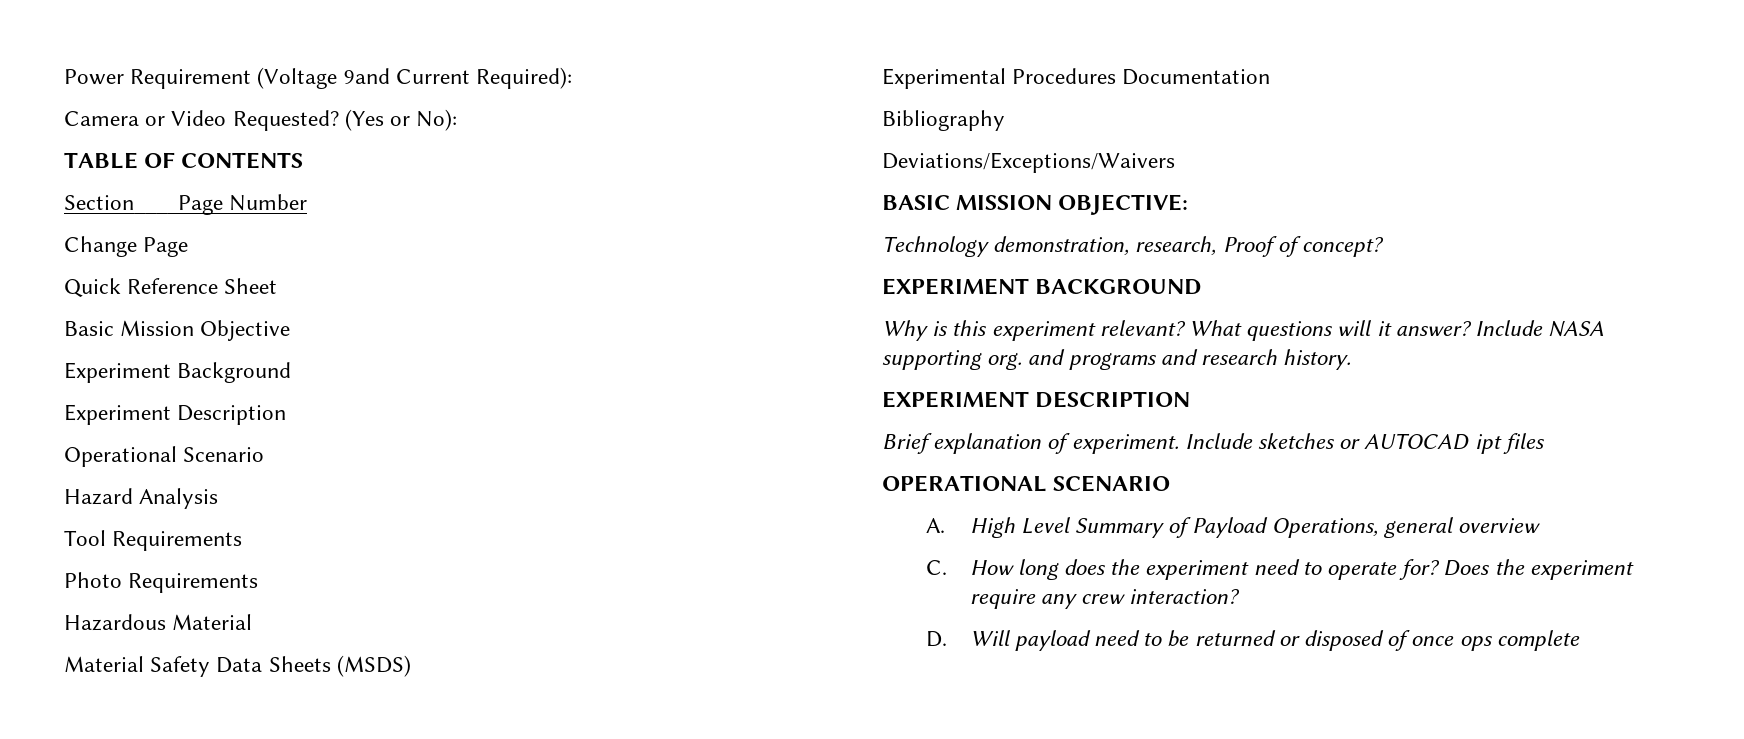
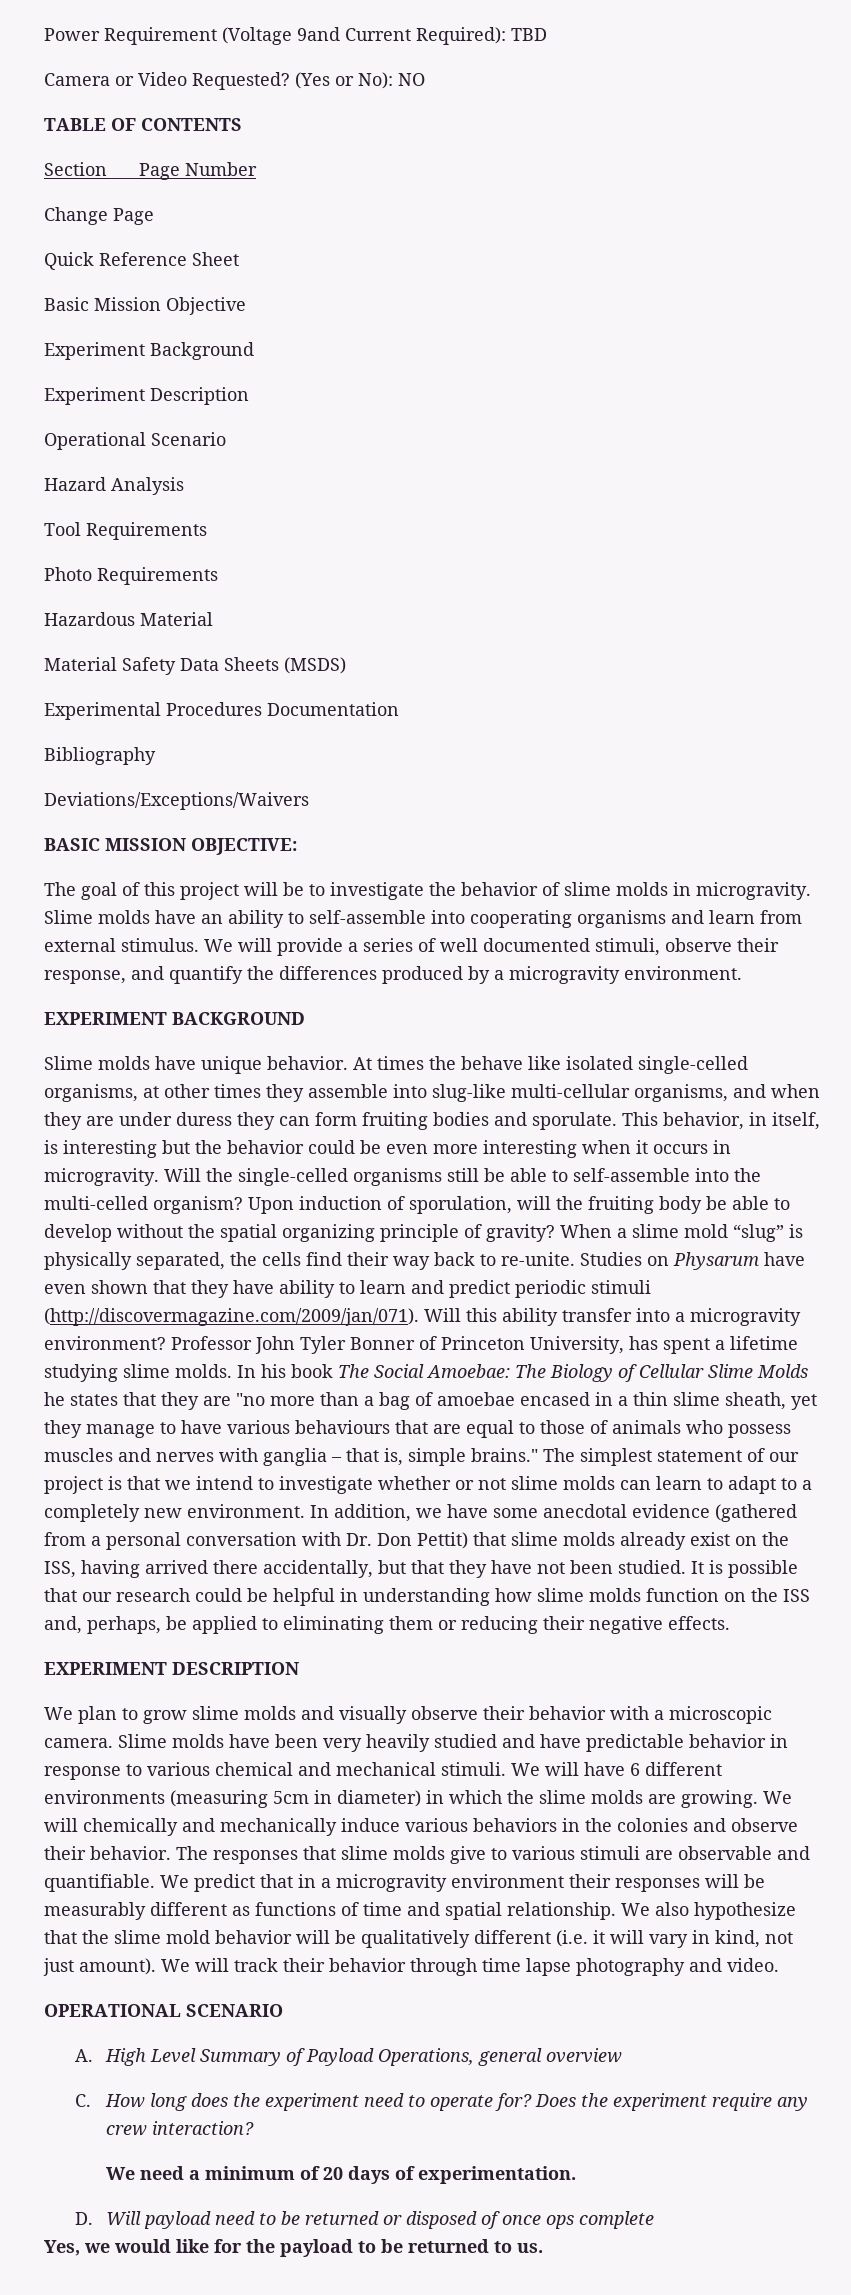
- Power Requirement (Voltage 9and Current Required):
+ Power Requirement (Voltage 9and Current Required): TBD
- (Yes or No):
+ (Yes or No): NO
- Technology demonstration, research, Proof of concept?
+ The goal of this project will be to investigate the behavior of slime molds in microgravity. Slime molds have an ability to self-assemble into cooperating organisms and learn from external stimulus. We will provide a series of well documented stimuli, observe their response, and quantify the differences produced by a microgravity environment.
  EXPERIMENT BACKGROUND
- Why is this experiment relevant? What questions will it answer? Include NASA supporting org. and programs and research history.
+ Slime molds have unique behavior. At times the behave like isolated single-celled organisms, at other times they assemble into slug-like multi-cellular organisms, and when they are under duress they can form fruiting bodies and sporulate. This behavior, in itself, is interesting but the behavior could be even more interesting when it occurs in microgravity. Will the single-celled organisms still be able to self-assemble into the multi-celled organism? Upon induction of sporulation, will the fruiting body be able to develop without the spatial organizing principle of gravity? When a slime mold “slug” is physically separated, the cells find their way back to re-unite. Studies on Physarum have even shown that they have ability to learn and predict periodic stimuli (http://discovermagazine.com/2009/jan/071). Will this ability transfer into a microgravity environment? Professor John Tyler Bonner of Princeton University, has spent a lifetime studying slime molds. In his book The Social Amoebae: The Biology of Cellular Slime Molds he states that they are "no more than a bag of amoebae encased in a thin slime sheath, yet they manage to have various behaviours that are equal to those of animals who possess muscles and nerves with ganglia – that is, simple brains." The simplest statement of our project is that we intend to investigate whether or not slime molds can learn to adapt to a completely new environment. In addition, we have some anecdotal evidence (gathered from a personal conversation with Dr. Don Pettit) that slime molds already exist on the ISS, having arrived there accidentally, but that they have not been studied. It is possible that our research could be helpful in understanding how slime molds function on the ISS and, perhaps, be applied to eliminating them or reducing their negative effects.
  EXPERIMENT DESCRIPTION
- Brief explanation of experiment. Include sketches or AUTOCAD ipt files
+ We plan to grow slime molds and visually observe their behavior with a microscopic camera. Slime molds have been very heavily studied and have predictable behavior in response to various chemical and mechanical stimuli. We will have 6 different environments (measuring 5cm in diameter) in which the slime molds are growing. We will chemically and mechanically induce various behaviors in the colonies and observe their behavior. The responses that slime molds give to various stimuli are observable and quantifiable. We predict that in a microgravity environment their responses will be measurably different as functions of time and spatial relationship. We also hypothesize that the slime mold behavior will be qualitatively different (i.e. it will vary in kind, not just amount). We will track their behavior through time lapse photography and video.
+ We need a minimum of 20 days of experimentation.
+ Yes, we would like for the payload to be returned to us.

